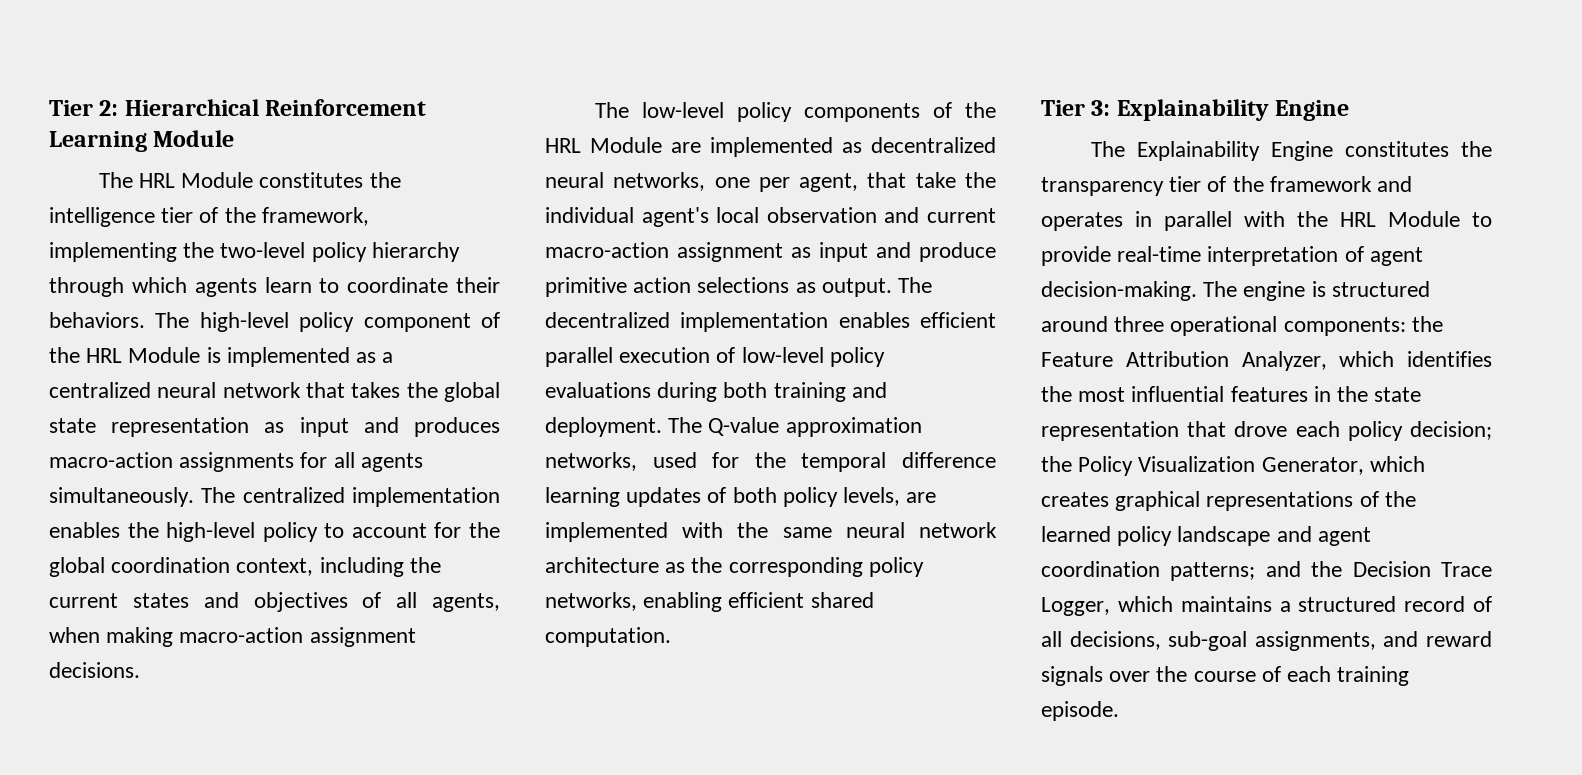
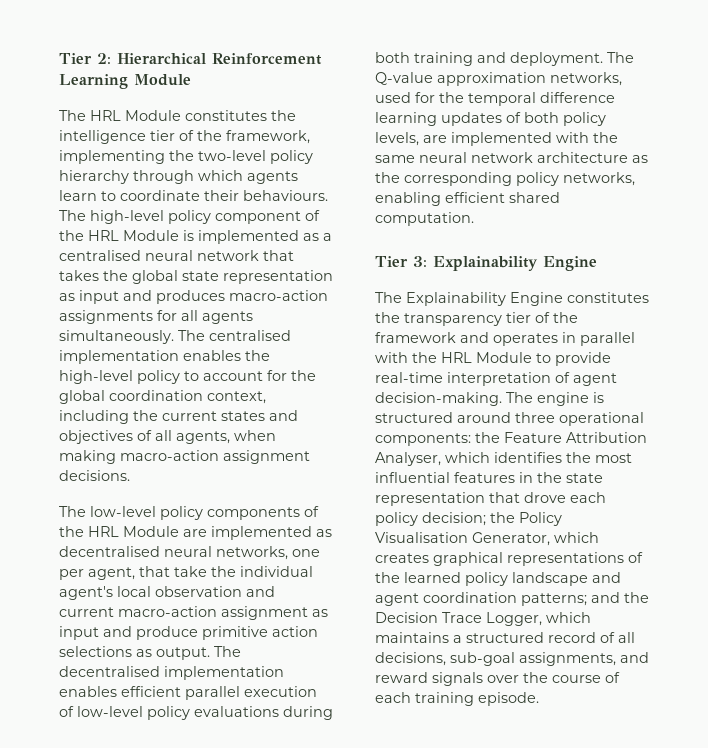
- The HRL Module constitutes the intelligence tier of the framework, implementing the two-level policy hierarchy through which agents learn to coordinate their behaviors.
+ The HRL Module constitutes the intelligence tier of the framework, implementing the two-level policy hierarchy through which agents learn to coordinate their behaviours.
- The high-level policy component of the HRL Module is implemented as a centralized neural network that takes the global state representation as input and produces macro-action assignments for all agents simultaneously.
+ The high-level policy component of the HRL Module is implemented as a centralised neural network that takes the global state representation as input and produces macro-action assignments for all agents simultaneously.
- The centralized implementation enables the high-level policy to account for the global coordination context, including the current states and objectives of all agents, when making macro-action assignment decisions.
+ The centralised implementation enables the high-level policy to account for the global coordination context, including the current states and objectives of all agents, when making macro-action assignment decisions.
- The low-level policy components of the HRL Module are implemented as decentralized neural networks, one per agent, that take the individual agent's local observation and current macro-action assignment as input and produce primitive action selections as output.
+ The low-level policy components of the HRL Module are implemented as decentralised neural networks, one per agent, that take the individual agent's local observation and current macro-action assignment as input and produce primitive action selections as output.
- The decentralized implementation enables efficient parallel execution of low-level policy evaluations during both training and deployment.
+ The decentralised implementation enables efficient parallel execution of low-level policy evaluations during both training and deployment.
- the Feature Attribution Analyzer, which identifies the most influential features in the state representation that drove each policy decision;
+ the Feature Attribution Analyser, which identifies the most influential features in the state representation that drove each policy decision;
- the Policy Visualization Generator, which creates graphical representations of the learned policy landscape and agent coordination patterns;
+ the Policy Visualisation Generator, which creates graphical representations of the learned policy landscape and agent coordination patterns;

